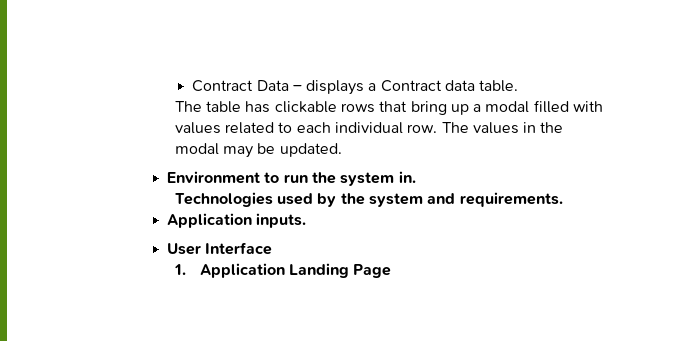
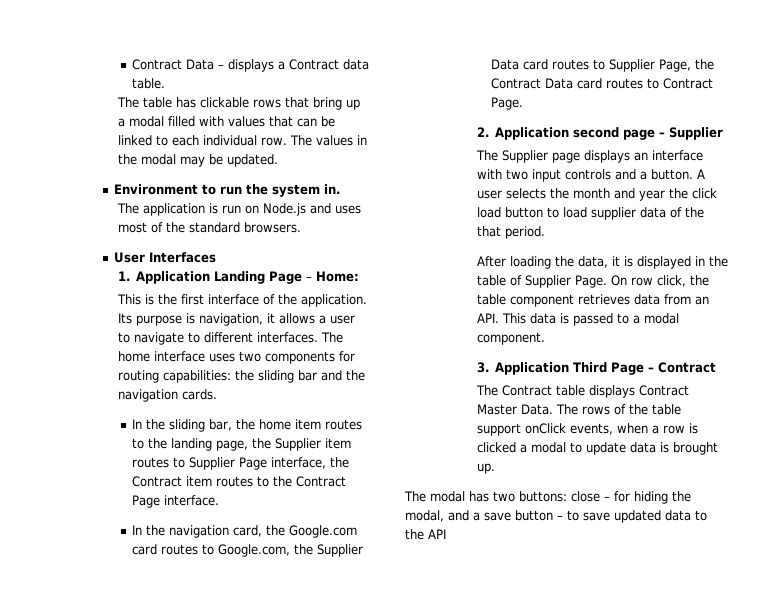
- The table has clickable rows that bring up a modal filled with values related to each individual row.
+ The table has clickable rows that bring up a modal filled with values that can be linked to each individual row.
- Technologies used by the system and requirements.
- Application inputs.
+ The application is run on Node.js and uses most of the standard browsers.
- User Interface
+ User Interfaces
- 1. Application Landing Page
+ 1. Application Landing Page – Home:
+ This is the first interface of the application. Its purpose is navigation, it allows a user to navigate to different interfaces. The home interface uses two components for routing capabilities: the sliding bar and the navigation cards.
+ In the sliding bar, the home item routes to the landing page, the Supplier item routes to Supplier Page interface, the Contract item routes to the Contract Page interface.
+ In the navigation card, the Google.com card routes to Google.com, the Supplier Data card routes to Supplier Page, the Contract Data card routes to Contract Page.
+ 2. Application second page – Supplier
+ The Supplier page displays an interface with two input controls and a button. A user selects the month and year the click load button to load supplier data of the that period.
+ After loading the data, it is displayed in the table of Supplier Page. On row click, the table component retrieves data from an API. This data is passed to a modal component.
+ 3. Application Third Page – Contract
+ The Contract table displays Contract Master Data. The rows of the table support onClick events, when a row is clicked a modal to update data is brought up.
+ The modal has two buttons: close – for hiding the modal, and a save button – to save updated data to the API

